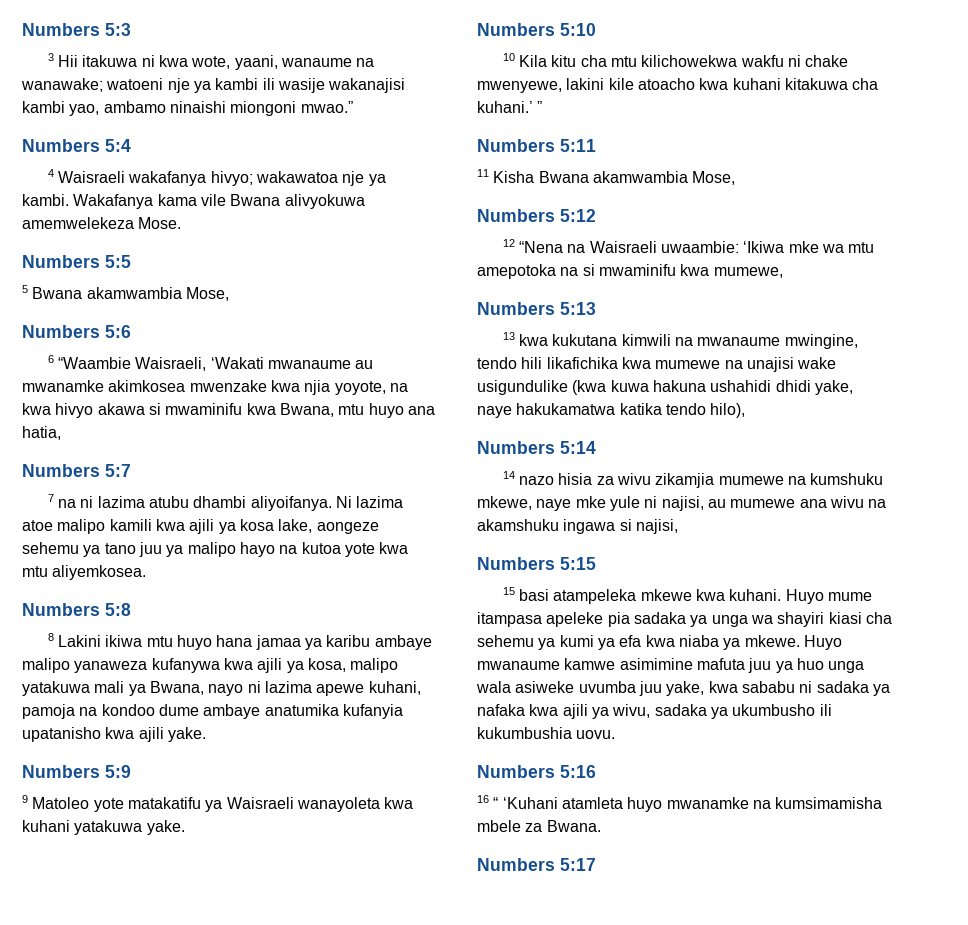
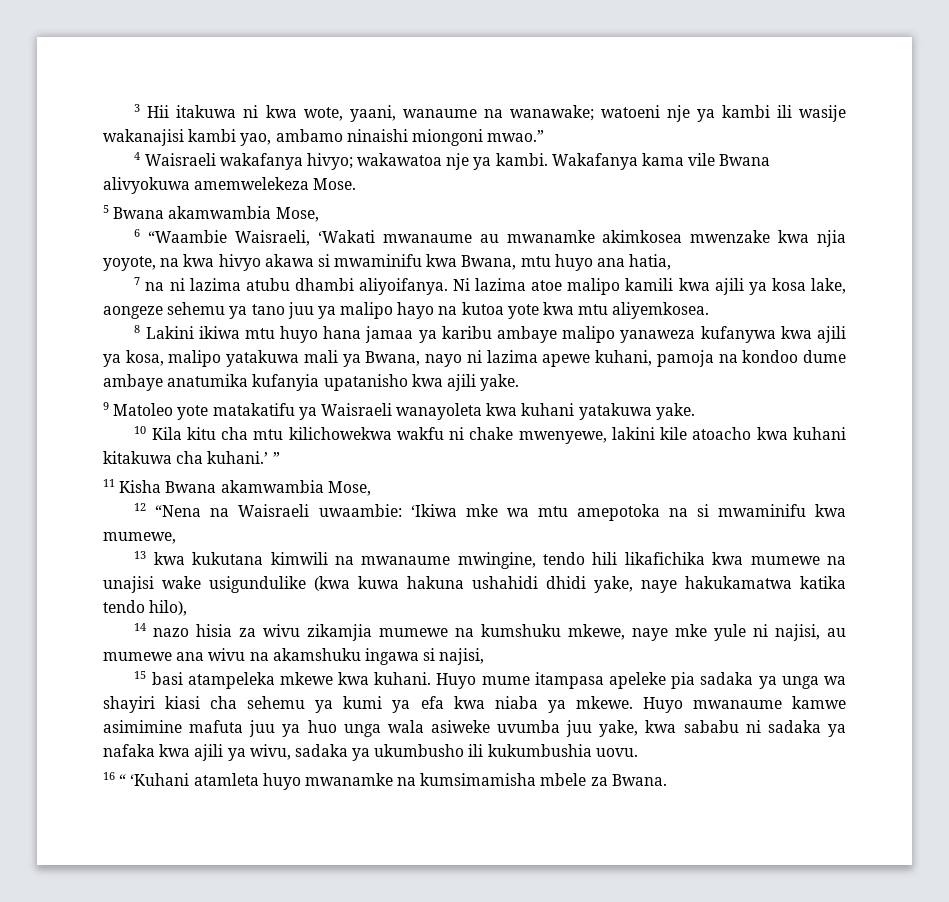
- Numbers 5:3
- Numbers 5:4
- Numbers 5:5
- Numbers 5:6
- Numbers 5:7
- Numbers 5:8
- Numbers 5:9
- Numbers 5:10
- Numbers 5:11
- Numbers 5:12
- Numbers 5:13
- Numbers 5:14
- Numbers 5:15
- Numbers 5:16
- Numbers 5:17

